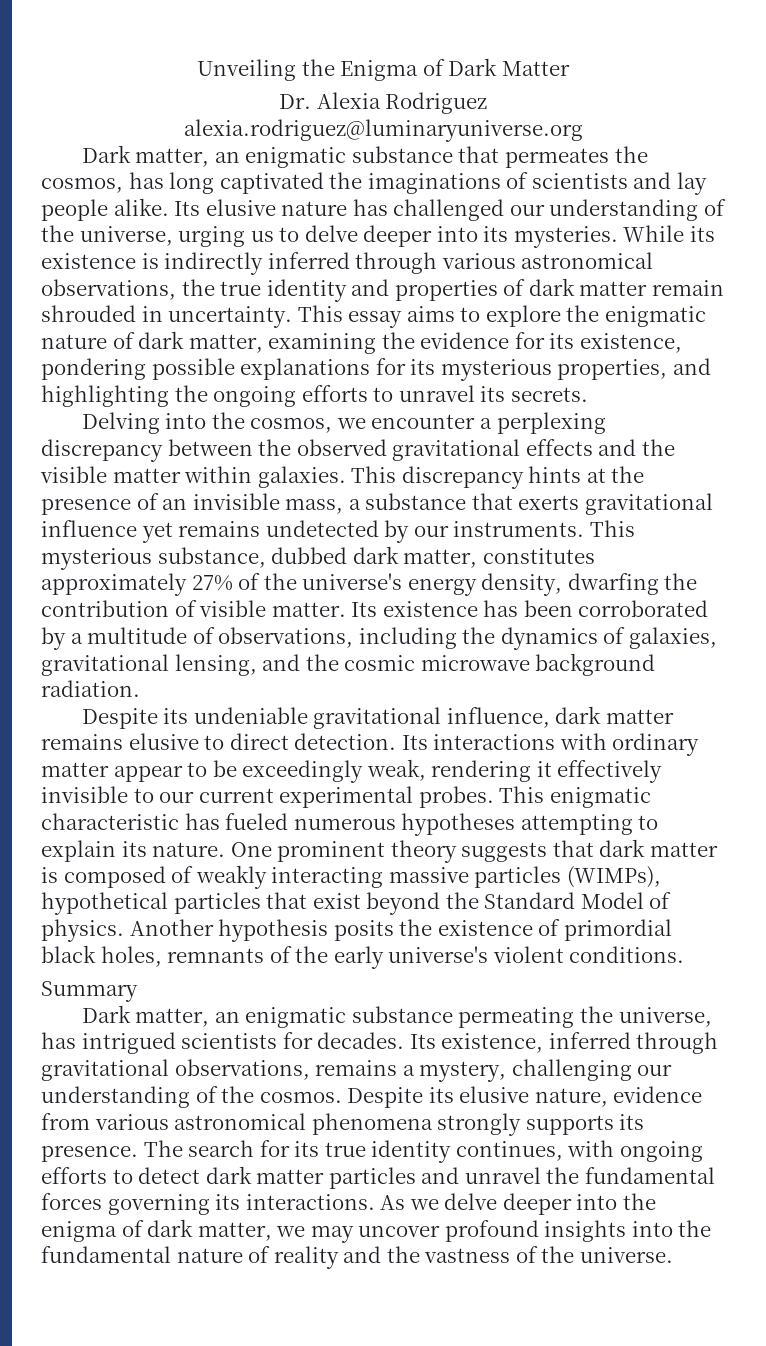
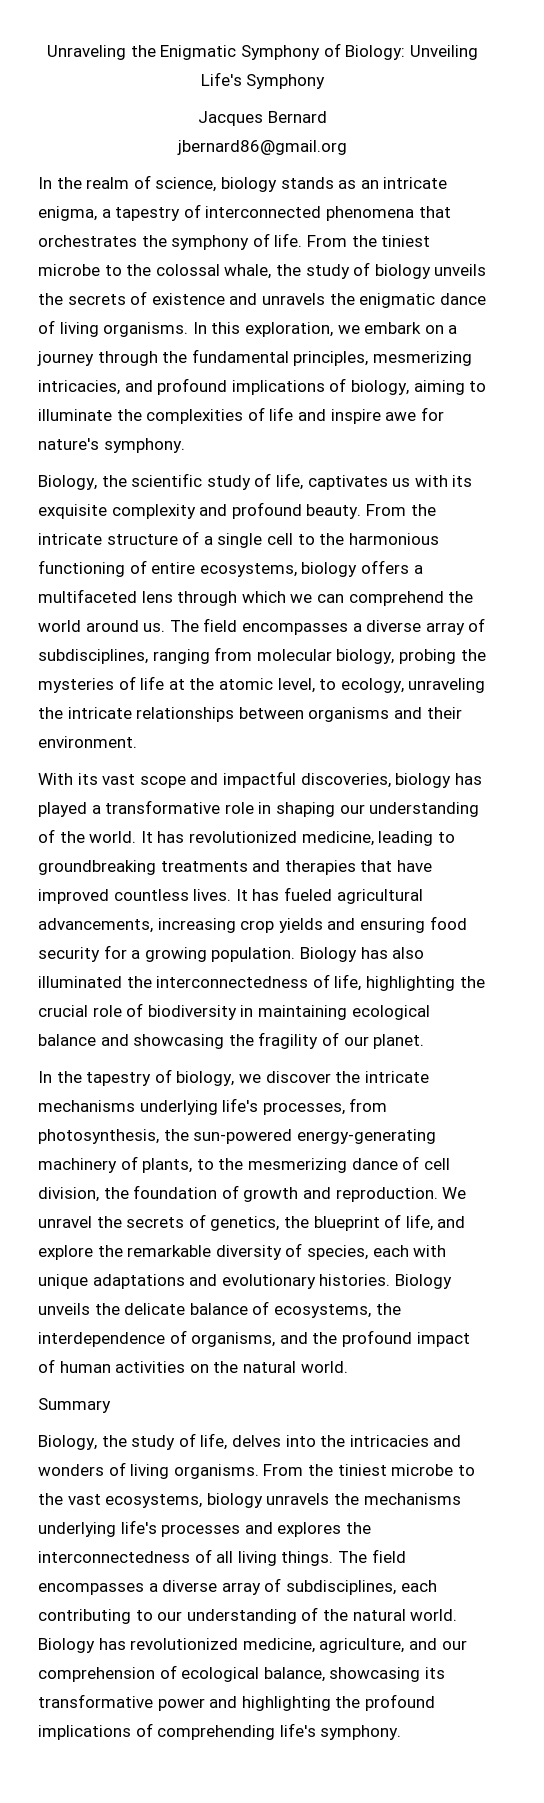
- Unveiling the Enigma of Dark Matter
- Dr. Alexia Rodriguez
- alexia.rodriguez@luminaryuniverse.org
- Dark matter, an enigmatic substance that permeates the cosmos, has long captivated the imaginations of scientists and lay people alike. Its elusive nature has challenged our understanding of the universe, urging us to delve deeper into its mysteries. While its existence is indirectly inferred through various astronomical observations, the true identity and properties of dark matter remain shrouded in uncertainty. This essay aims to explore the enigmatic nature of dark matter, examining the evidence for its existence, pondering possible explanations for its mysterious properties, and highlighting the ongoing efforts to unravel its secrets.
- Delving into the cosmos, we encounter a perplexing discrepancy between the observed gravitational effects and the visible matter within galaxies. This discrepancy hints at the presence of an invisible mass, a substance that exerts gravitational influence yet remains undetected by our instruments. This mysterious substance, dubbed dark matter, constitutes approximately 27% of the universe's energy density, dwarfing the contribution of visible matter. Its existence has been corroborated by a multitude of observations, including the dynamics of galaxies, gravitational lensing, and the cosmic microwave background radiation.
- Despite its undeniable gravitational influence, dark matter remains elusive to direct detection. Its interactions with ordinary matter appear to be exceedingly weak, rendering it effectively invisible to our current experimental probes. This enigmatic characteristic has fueled numerous hypotheses attempting to explain its nature. One prominent theory suggests that dark matter is composed of weakly interacting massive particles (WIMPs), hypothetical particles that exist beyond the Standard Model of physics. Another hypothesis posits the existence of primordial black holes, remnants of the early universe's violent conditions.
+ Unraveling the Enigmatic Symphony of Biology: Unveiling Life's Symphony
+ Jacques Bernard
+ jbernard86@gmail.org
+ In the realm of science, biology stands as an intricate enigma, a tapestry of interconnected phenomena that orchestrates the symphony of life. From the tiniest microbe to the colossal whale, the study of biology unveils the secrets of existence and unravels the enigmatic dance of living organisms. In this exploration, we embark on a journey through the fundamental principles, mesmerizing intricacies, and profound implications of biology, aiming to illuminate the complexities of life and inspire awe for nature's symphony.
+ Biology, the scientific study of life, captivates us with its exquisite complexity and profound beauty. From the intricate structure of a single cell to the harmonious functioning of entire ecosystems, biology offers a multifaceted lens through which we can comprehend the world around us. The field encompasses a diverse array of subdisciplines, ranging from molecular biology, probing the mysteries of life at the atomic level, to ecology, unraveling the intricate relationships between organisms and their environment.
+ With its vast scope and impactful discoveries, biology has played a transformative role in shaping our understanding of the world. It has revolutionized medicine, leading to groundbreaking treatments and therapies that have improved countless lives. It has fueled agricultural advancements, increasing crop yields and ensuring food security for a growing population. Biology has also illuminated the interconnectedness of life, highlighting the crucial role of biodiversity in maintaining ecological balance and showcasing the fragility of our planet.
+ In the tapestry of biology, we discover the intricate mechanisms underlying life's processes, from photosynthesis, the sun-powered energy-generating machinery of plants, to the mesmerizing dance of cell division, the foundation of growth and reproduction. We unravel the secrets of genetics, the blueprint of life, and explore the remarkable diversity of species, each with unique adaptations and evolutionary histories. Biology unveils the delicate balance of ecosystems, the interdependence of organisms, and the profound impact of human activities on the natural world.
  Summary
- Dark matter, an enigmatic substance permeating the universe, has intrigued scientists for decades. Its existence, inferred through gravitational observations, remains a mystery, challenging our understanding of the cosmos. Despite its elusive nature, evidence from various astronomical phenomena strongly supports its presence. The search for its true identity continues, with ongoing efforts to detect dark matter particles and unravel the fundamental forces governing its interactions. As we delve deeper into the enigma of dark matter, we may uncover profound insights into the fundamental nature of reality and the vastness of the universe.
+ Biology, the study of life, delves into the intricacies and wonders of living organisms. From the tiniest microbe to the vast ecosystems, biology unravels the mechanisms underlying life's processes and explores the interconnectedness of all living things. The field encompasses a diverse array of subdisciplines, each contributing to our understanding of the natural world. Biology has revolutionized medicine, agriculture, and our comprehension of ecological balance, showcasing its transformative power and highlighting the profound implications of comprehending life's symphony.

